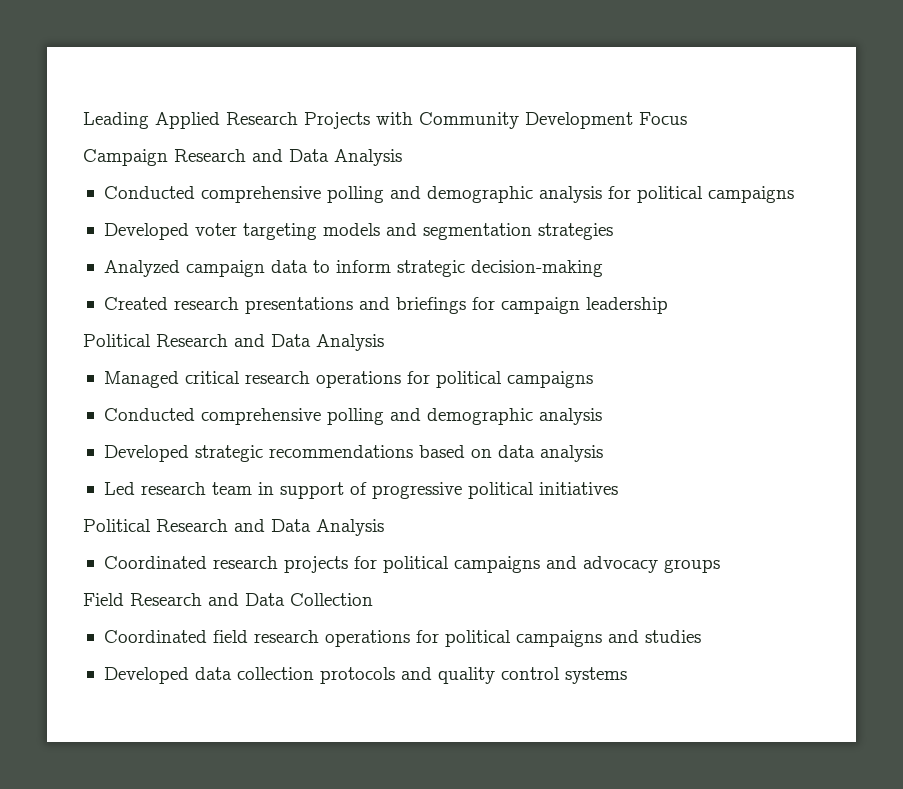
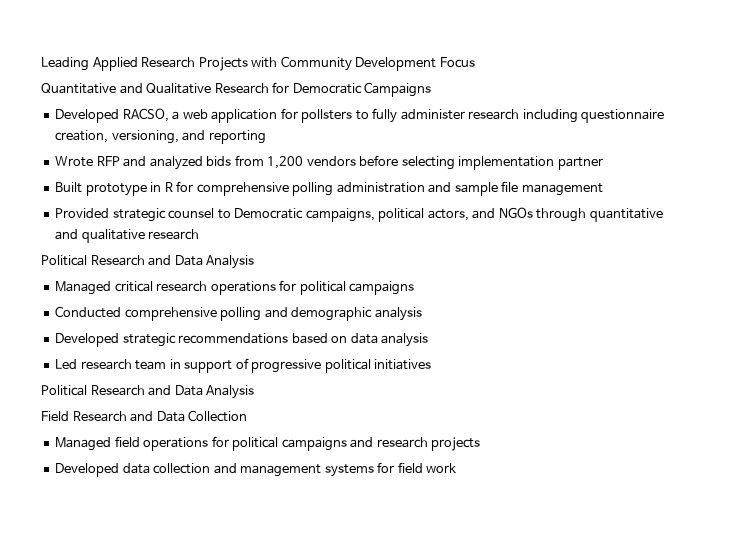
- Campaign Research and Data Analysis
- Conducted comprehensive polling and demographic analysis for political campaigns
- Developed voter targeting models and segmentation strategies
- Analyzed campaign data to inform strategic decision-making
- Created research presentations and briefings for campaign leadership
+ Quantitative and Qualitative Research for Democratic Campaigns
+ Developed RACSO, a web application for pollsters to fully administer research including questionnaire creation, versioning, and reporting
+ Wrote RFP and analyzed bids from 1,200 vendors before selecting implementation partner
+ Built prototype in R for comprehensive polling administration and sample file management
+ Provided strategic counsel to Democratic campaigns, political actors, and NGOs through quantitative and qualitative research
- Coordinated research projects for political campaigns and advocacy groups
- Coordinated field research operations for political campaigns and studies
+ Managed field operations for political campaigns and research projects
- Developed data collection protocols and quality control systems
+ Developed data collection and management systems for field work

